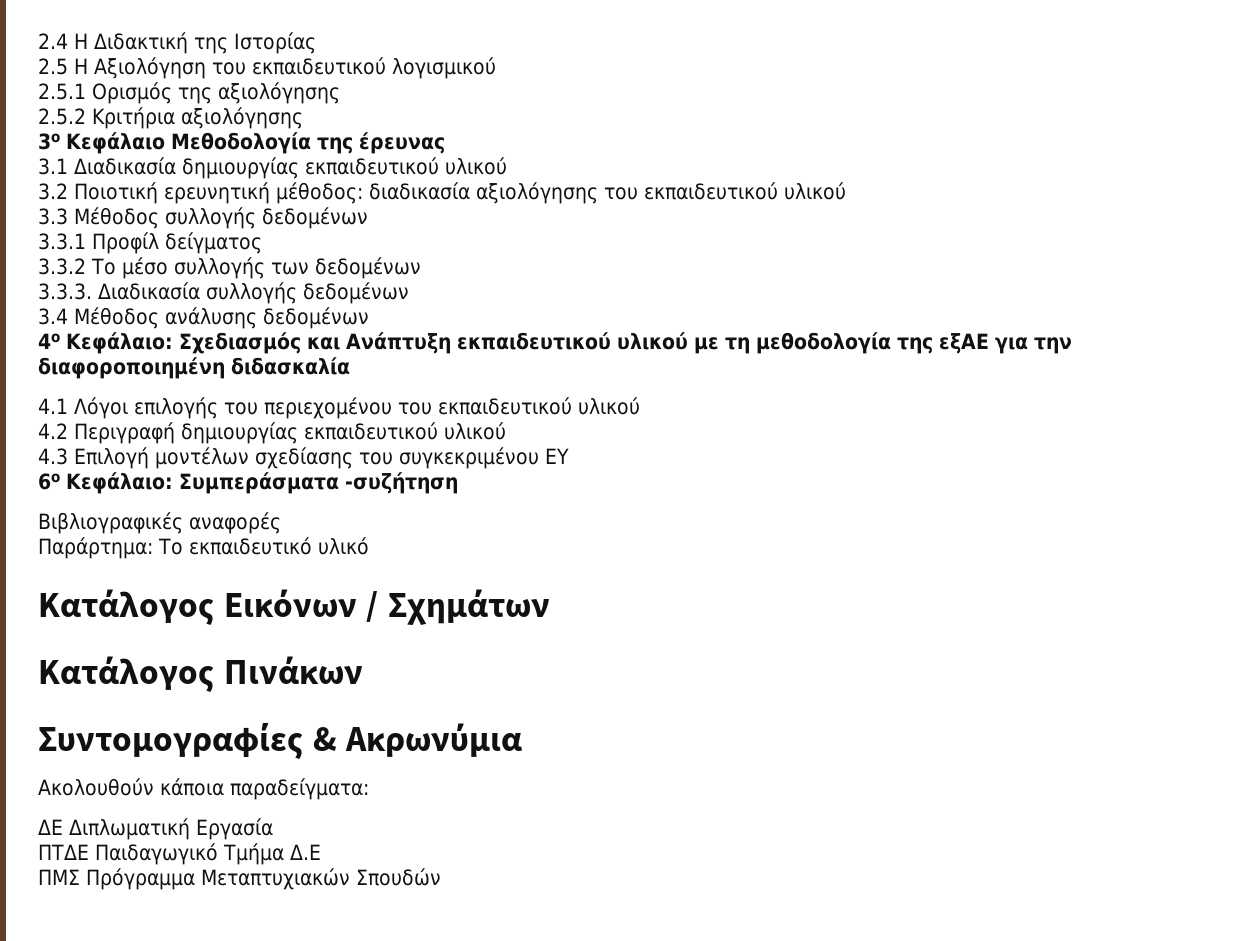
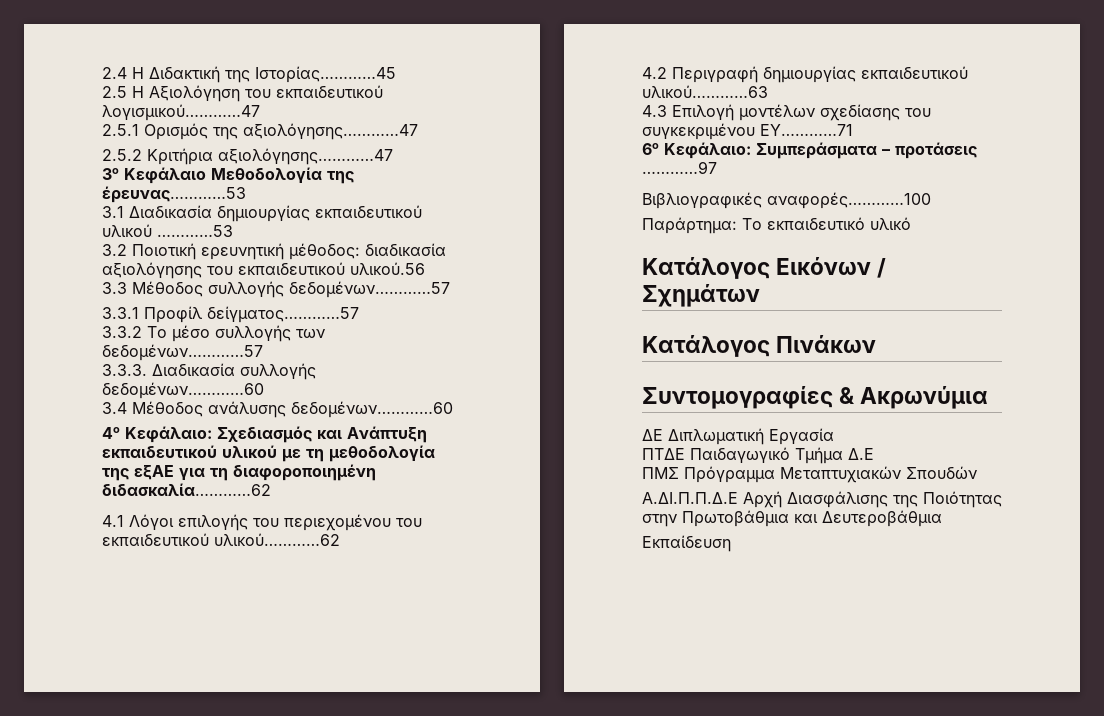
- 2.4 Η Διδακτική της Ιστορίας
+ 2.4 Η Διδακτική της Ιστορίας…………45
- 2.5 Η Αξιολόγηση του εκπαιδευτικού λογισμικού
+ 2.5 Η Αξιολόγηση του εκπαιδευτικού λογισμικού…………47
- 2.5.1 Ορισμός της αξιολόγησης
+ 2.5.1 Ορισμός της αξιολόγησης…………47
- 2.5.2 Κριτήρια αξιολόγησης
+ 2.5.2 Κριτήρια αξιολόγησης…………47
- 3ο Κεφάλαιο Μεθοδολογία της έρευνας
+ 3ο Κεφάλαιο Μεθοδολογία της έρευνας…………53
- 3.1 Διαδικασία δημιουργίας εκπαιδευτικού υλικού
+ 3.1 Διαδικασία δημιουργίας εκπαιδευτικού υλικού …………53
- 3.2 Ποιοτική ερευνητική μέθοδος: διαδικασία αξιολόγησης του εκπαιδευτικού υλικού
+ 3.2 Ποιοτική ερευνητική μέθοδος: διαδικασία αξιολόγησης του εκπαιδευτικού υλικού.56
- 3.3 Μέθοδος συλλογής δεδομένων
+ 3.3 Μέθοδος συλλογής δεδομένων…………57
- 3.3.1 Προφίλ δείγματος
+ 3.3.1 Προφίλ δείγματος…………57
- 3.3.2 Το μέσο συλλογής των δεδομένων
+ 3.3.2 Το μέσο συλλογής των δεδομένων…………57
- 3.3.3. Διαδικασία συλλογής δεδομένων
+ 3.3.3. Διαδικασία συλλογής δεδομένων…………60
- 3.4 Μέθοδος ανάλυσης δεδομένων
+ 3.4 Μέθοδος ανάλυσης δεδομένων…………60
- 4ο Κεφάλαιο: Σχεδιασμός και Ανάπτυξη εκπαιδευτικού υλικού με τη μεθοδολογία της εξΑΕ για την διαφοροποιημένη διδασκαλία
+ 4ο Κεφάλαιο: Σχεδιασμός και Ανάπτυξη εκπαιδευτικού υλικού με τη μεθοδολογία της εξΑΕ για τη διαφοροποιημένη διδασκαλία…………62
- 4.1 Λόγοι επιλογής του περιεχομένου του εκπαιδευτικού υλικού
+ 4.1 Λόγοι επιλογής του περιεχομένου του εκπαιδευτικού υλικού…………62
- 4.2 Περιγραφή δημιουργίας εκπαιδευτικού υλικού
+ 4.2 Περιγραφή δημιουργίας εκπαιδευτικού υλικού…………63
- 4.3 Επιλογή μοντέλων σχεδίασης του συγκεκριμένου ΕΥ
+ 4.3 Επιλογή μοντέλων σχεδίασης του συγκεκριμένου ΕΥ…………71
- 6ο Κεφάλαιο: Συμπεράσματα -συζήτηση
+ 6ο Κεφάλαιο: Συμπεράσματα – προτάσεις …………97
- Βιβλιογραφικές αναφορές
+ Βιβλιογραφικές αναφορές…………100
- Ακολουθούν κάποια παραδείγματα:
+ Α.ΔΙ.Π.Π.Δ.Ε Αρχή Διασφάλισης της Ποιότητας στην Πρωτοβάθμια και Δευτεροβάθμια
+ Εκπαίδευση

